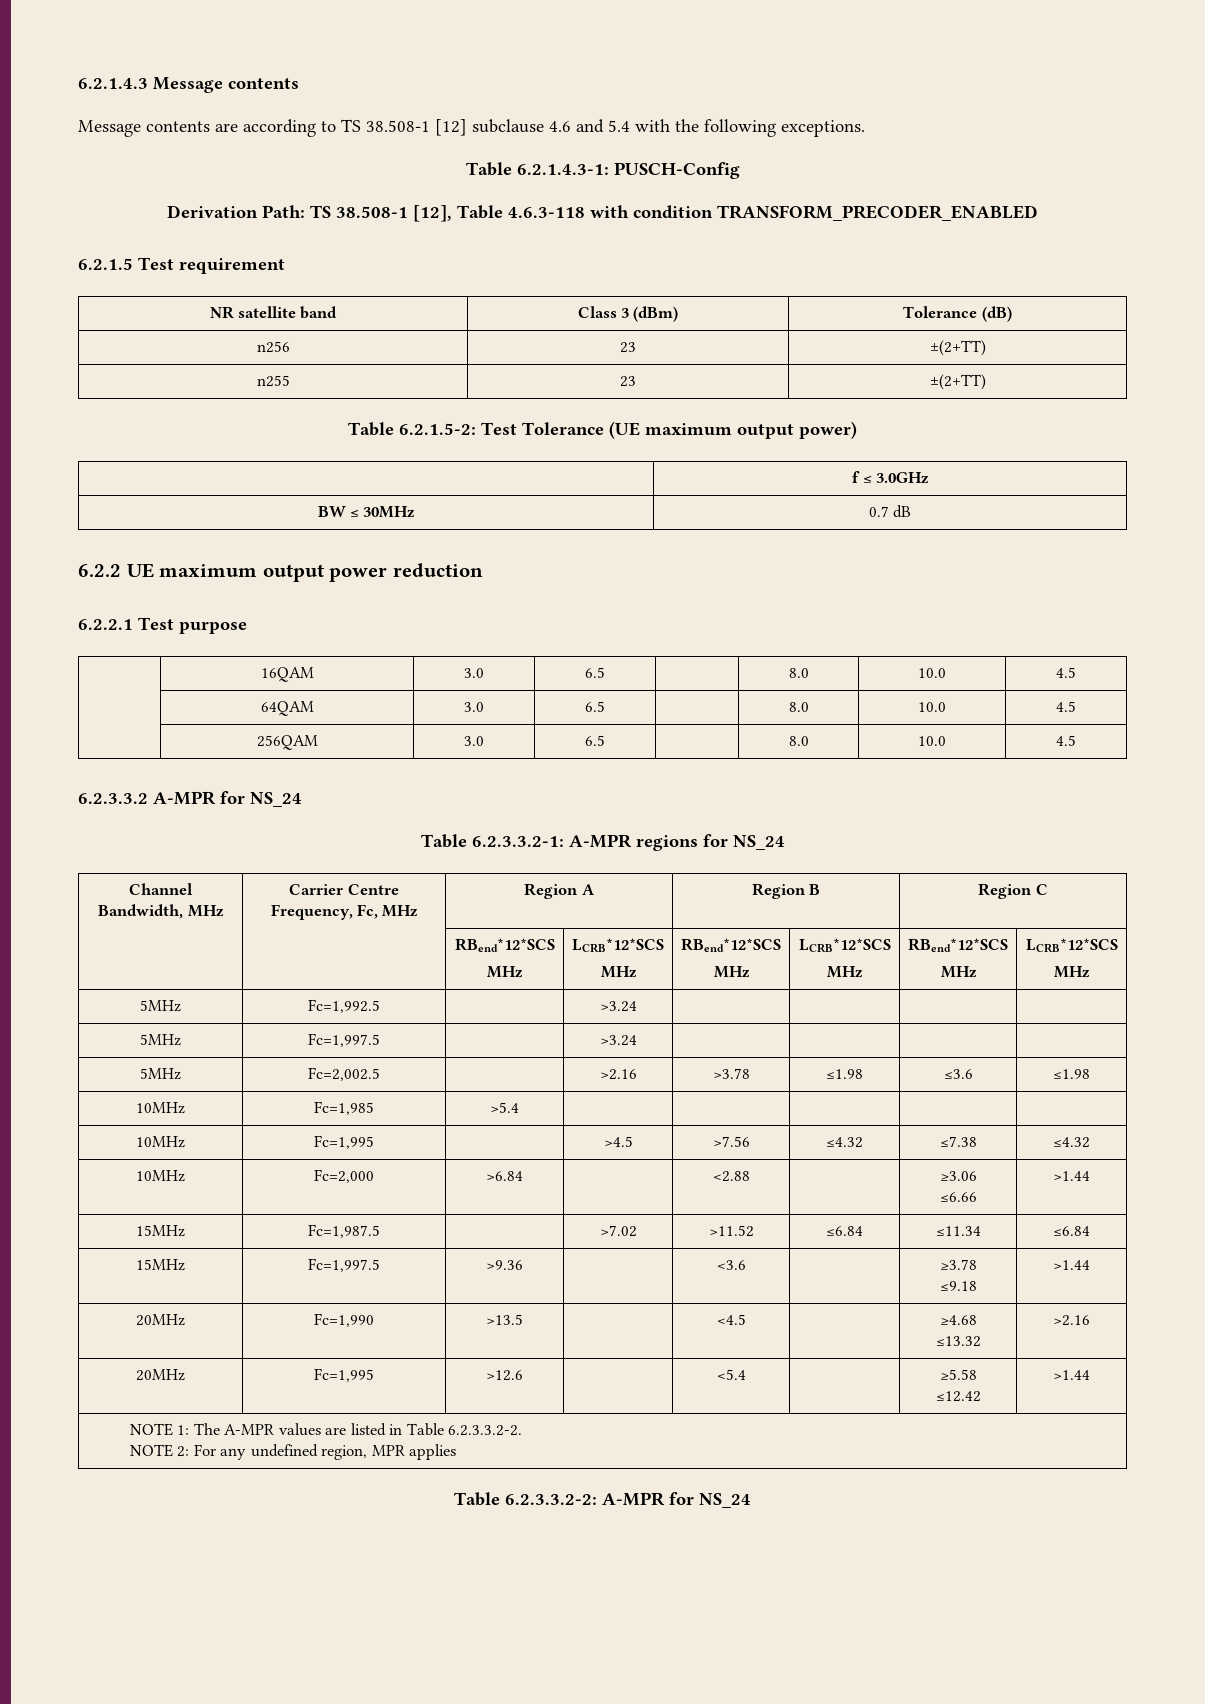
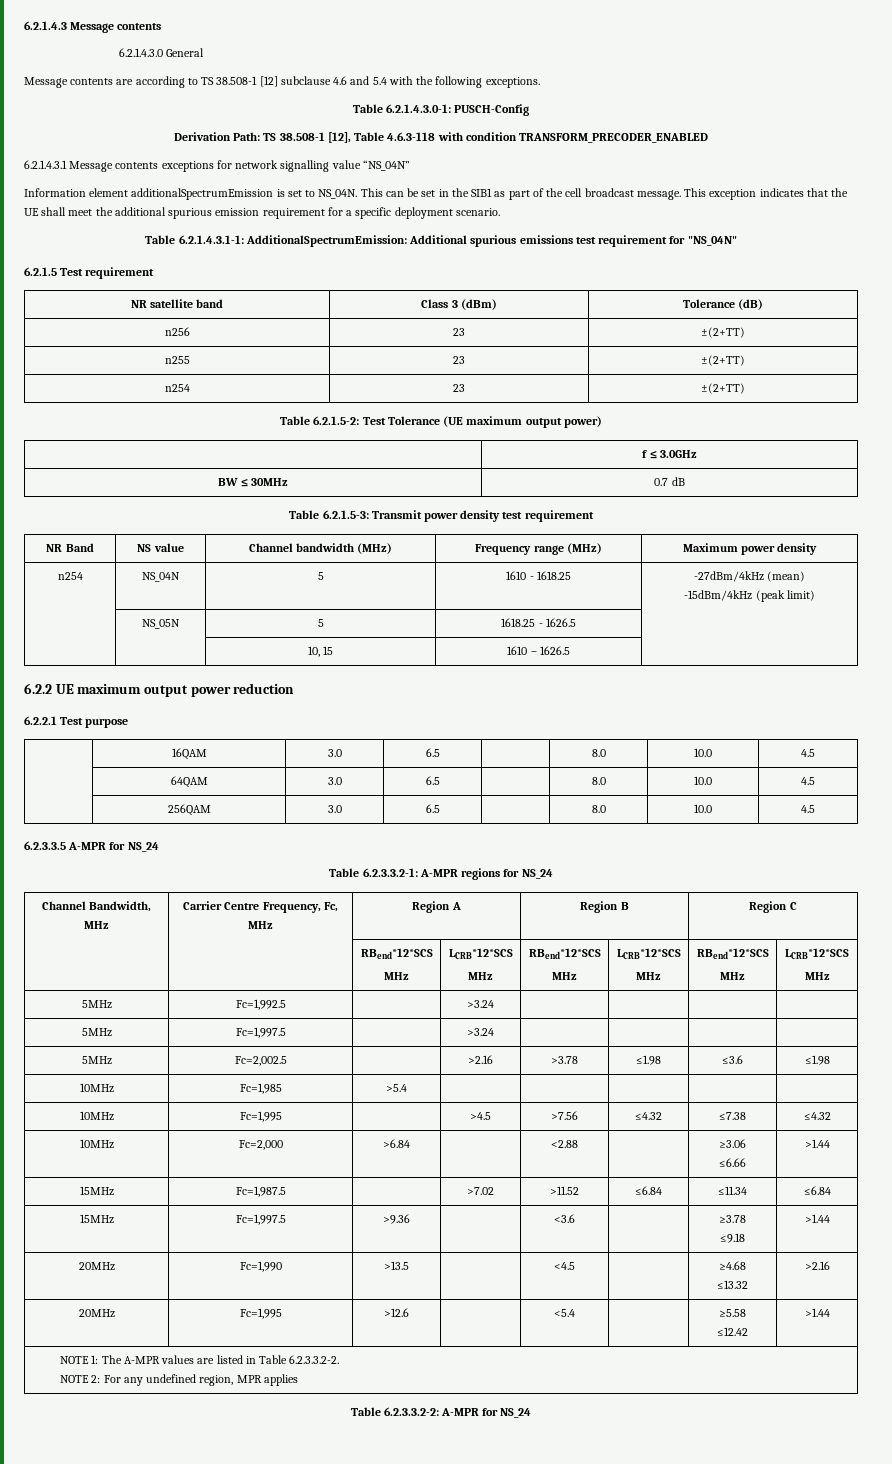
+ 6.2.1.4.3.0 General
- Table 6.2.1.4.3-1: PUSCH-Config
+ Table 6.2.1.4.3.0-1: PUSCH-Config
+ 6.2.1.4.3.1 Message contents exceptions for network signalling value “NS_04N”
+ Information element additionalSpectrumEmission is set to NS_04N. This can be set in the SIB1 as part of the cell broadcast message. This exception indicates that the UE shall meet the additional spurious emission requirement for a specific deployment scenario.
+ Table 6.2.1.4.3.1-1: AdditionalSpectrumEmission: Additional spurious emissions test requirement for "NS_04N"
+ n254 | 23 | ±(2+TT)
+ Table 6.2.1.5-3: Transmit power density test requirement
+ NR Band | NS value | Channel bandwidth (MHz) | Frequency range (MHz) | Maximum power density
+ n254 | NS_04N | 5 | 1610 - 1618.25 | -27dBm/4kHz (mean)
+ -15dBm/4kHz (peak limit)
+ | NS_05N | 5 | 1618.25 - 1626.5 |
+ | | 10, 15 | 1610 – 1626.5 |
- 6.2.3.3.2 A-MPR for NS_24
+ 6.2.3.3.5 A-MPR for NS_24

